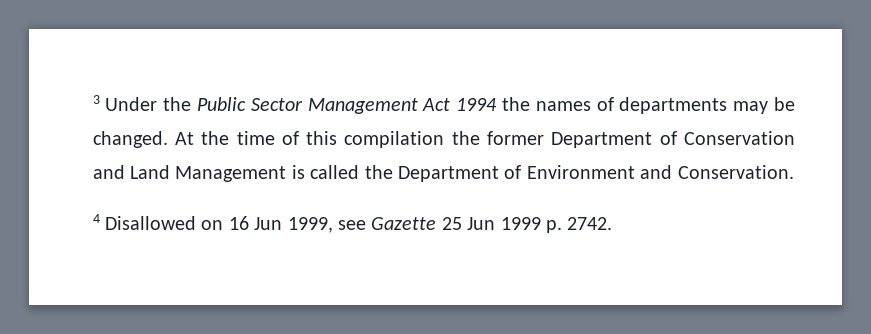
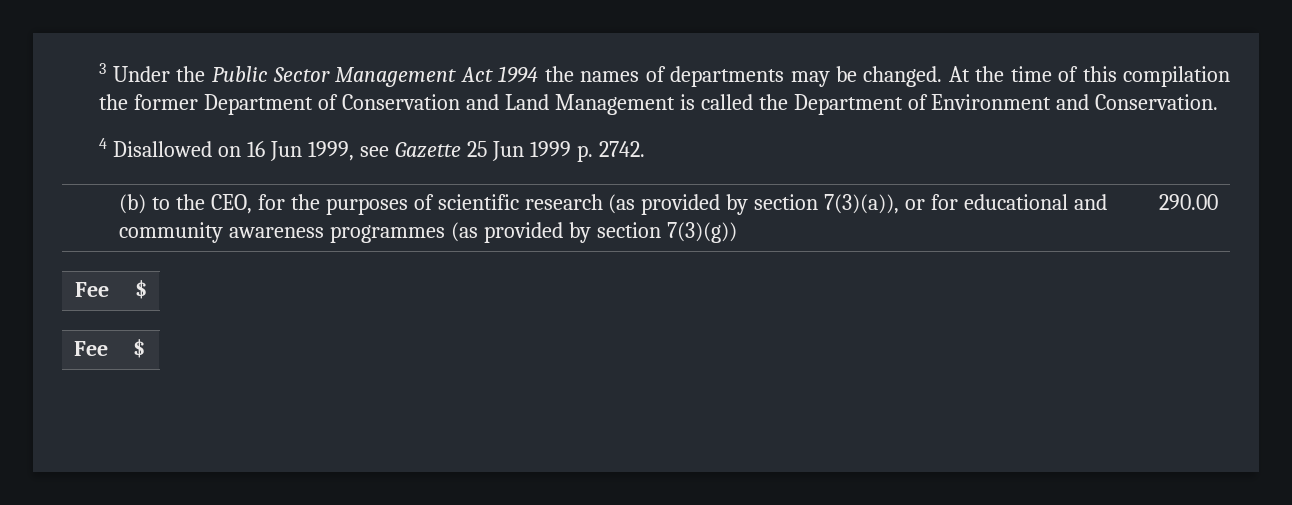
+ (b) to the CEO, for the purposes of scientific research (as provided by section 7(3)(a)), or for educational and community awareness programmes (as provided by section 7(3)(g)) | 290.00
+ Fee | $
+ Fee | $

